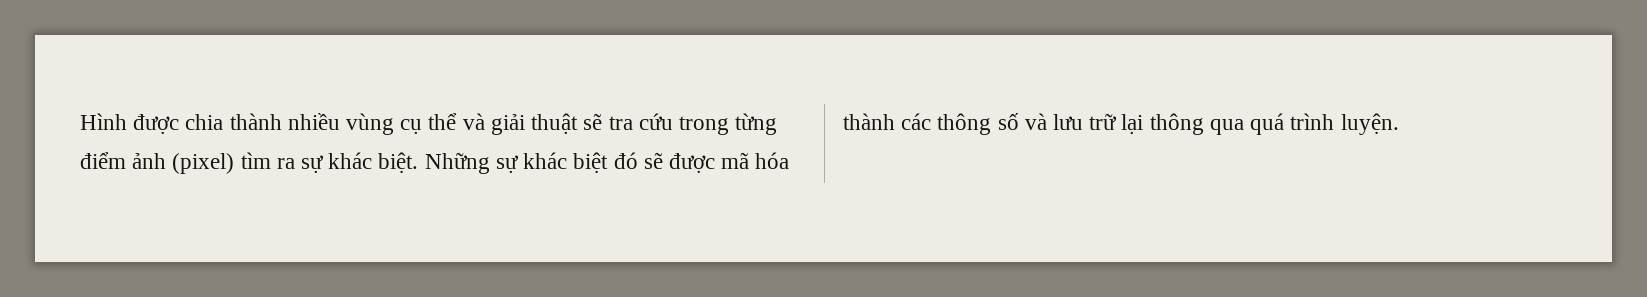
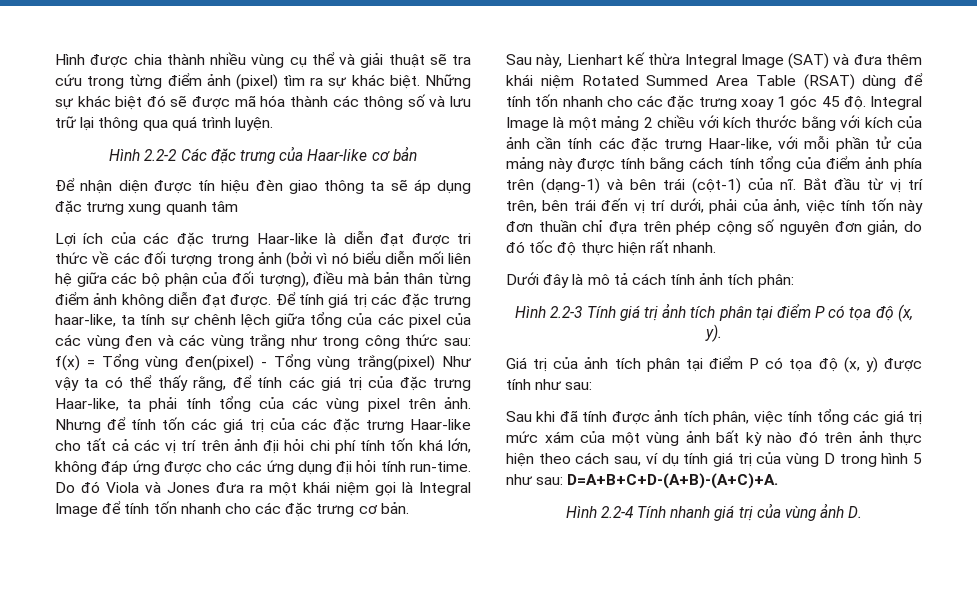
+ Hình 2.2-2 Các đặc trưng của Haar-like cơ bản
+ Để nhận diện được tín hiệu đèn giao thông ta sẽ áp dụng đặc trưng xung quanh tâm
+ Lợi ích của các đặc trưng Haar-like là diễn đạt được tri thức về các đối tượng trong ảnh (bởi vì nó biểu diễn mối liên hệ giữa các bộ phận của đối tượng), điều mà bản thân từng điểm ảnh không diễn đạt được. Để tính giá trị các đặc trưng haar-like, ta tính sự chênh lệch giữa tổng của các pixel của các vùng đen và các vùng trắng như trong công thức sau: f(x) = Tổng vùng đen(pixel) - Tổng vùng trắng(pixel) Như vậy ta có thể thấy rằng, để tính các giá trị của đặc trưng Haar-like, ta phải tính tổng của các vùng pixel trên ảnh. Nhưng để tính tốn các giá trị của các đặc trưng Haar-like cho tất cả các vị trí trên ảnh địi hỏi chi phí tính tốn khá lớn, không đáp ứng được cho các ứng dụng địi hỏi tính run-time. Do đó Viola và Jones đưa ra một khái niệm gọi là Integral Image để tính tốn nhanh cho các đặc trưng cơ bản.
+ Sau này, Lienhart kế thừa Integral Image (SAT) và đưa thêm khái niệm Rotated Summed Area Table (RSAT) dùng để tính tốn nhanh cho các đặc trưng xoay 1 góc 45 độ. Integral Image là một mảng 2 chiều với kích thước bằng với kích của ảnh cần tính các đặc trưng Haar-like, với mỗi phần tử của mảng này được tính bằng cách tính tổng của điểm ảnh phía trên (dạng-1) và bên trái (cột-1) của nĩ. Bắt đầu từ vị trí trên, bên trái đến vị trí dưới, phải của ảnh, việc tính tốn này đơn thuần chỉ đựa trên phép cộng số nguyên đơn giản, do đó tốc độ thực hiện rất nhanh.
+ Dưới đây là mô tả cách tính ảnh tích phân:
+ Hình 2.2-3 Tính giá trị ảnh tích phân tại điểm P có tọa độ (x, y).
+ Giá trị của ảnh tích phân tại điểm P có tọa độ (x, y) được tính như sau:
+ Sau khi đã tính được ảnh tích phân, việc tính tổng các giá trị mức xám của một vùng ảnh bất kỳ nào đó trên ảnh thực hiện theo cách sau, ví dụ tính giá trị của vùng D trong hình 5 như sau: D=A+B+C+D-(A+B)-(A+C)+A.
+ Hình 2.2-4 Tính nhanh giá trị của vùng ảnh D.

